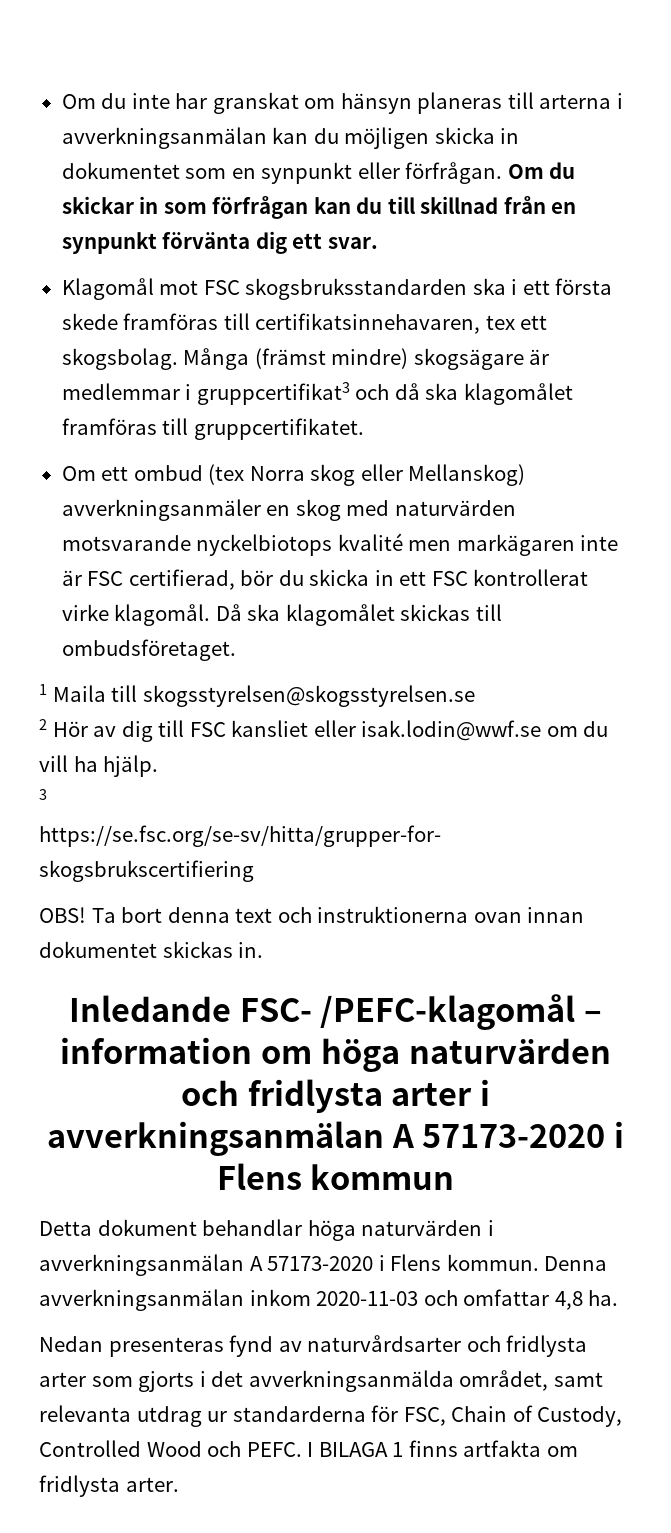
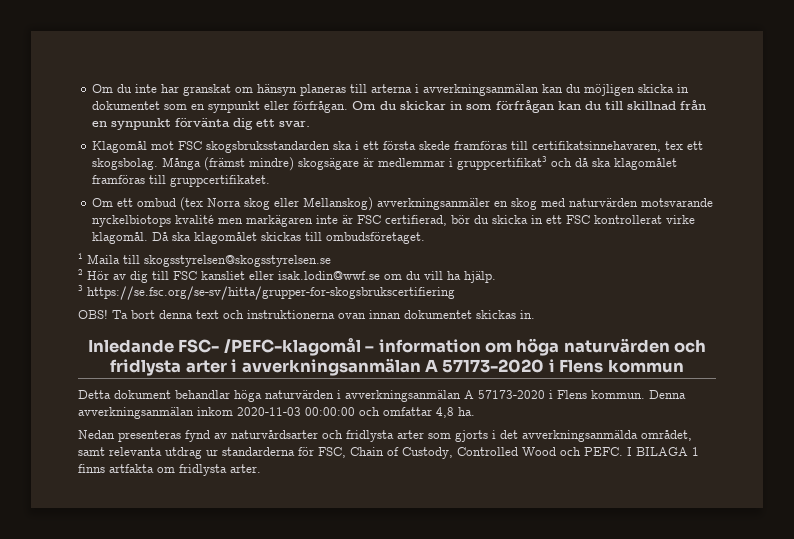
- Denna avverkningsanmälan inkom 2020-11-03 och omfattar 4,8 ha.
+ Denna avverkningsanmälan inkom 2020-11-03 00:00:00 och omfattar 4,8 ha.

